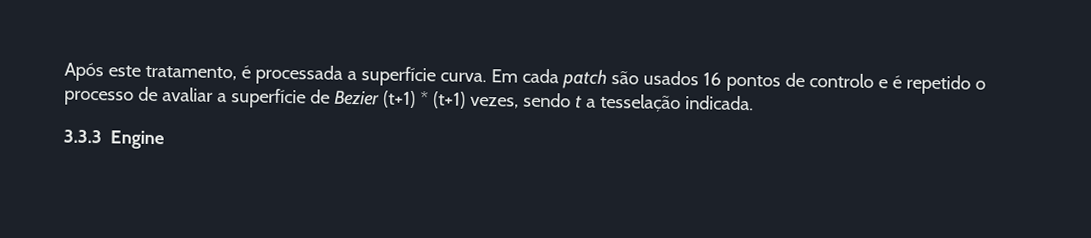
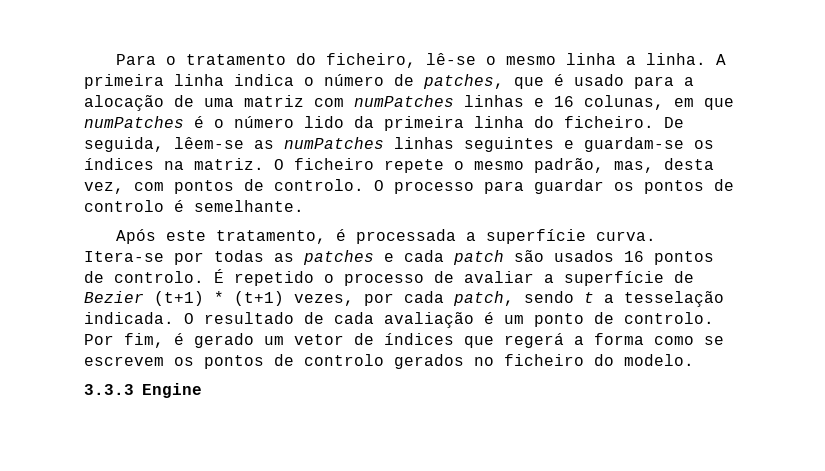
+ Para o tratamento do ficheiro, lê-se o mesmo linha a linha. A primeira linha indica o número de patches, que é usado para a alocação de uma matriz com numPatches linhas e 16 colunas, em que numPatches é o número lido da primeira linha do ficheiro. De seguida, lêem-se as numPatches linhas seguintes e guardam-se os índices na matriz. O ficheiro repete o mesmo padrão, mas, desta vez, com pontos de controlo. O processo para guardar os pontos de controlo é semelhante.
- Em cada patch são usados 16 pontos de controlo e é repetido o processo de avaliar a superfície de Bezier (t+1) * (t+1) vezes, sendo t a tesselação indicada.
+ Itera-se por todas as patches e cada patch são usados 16 pontos de controlo. É repetido o processo de avaliar a superfície de Bezier (t+1) * (t+1) vezes, por cada patch, sendo t a tesselação indicada. O resultado de cada avaliação é um ponto de controlo. Por fim, é gerado um vetor de índices que regerá a forma como se escrevem os pontos de controlo gerados no ficheiro do modelo.

